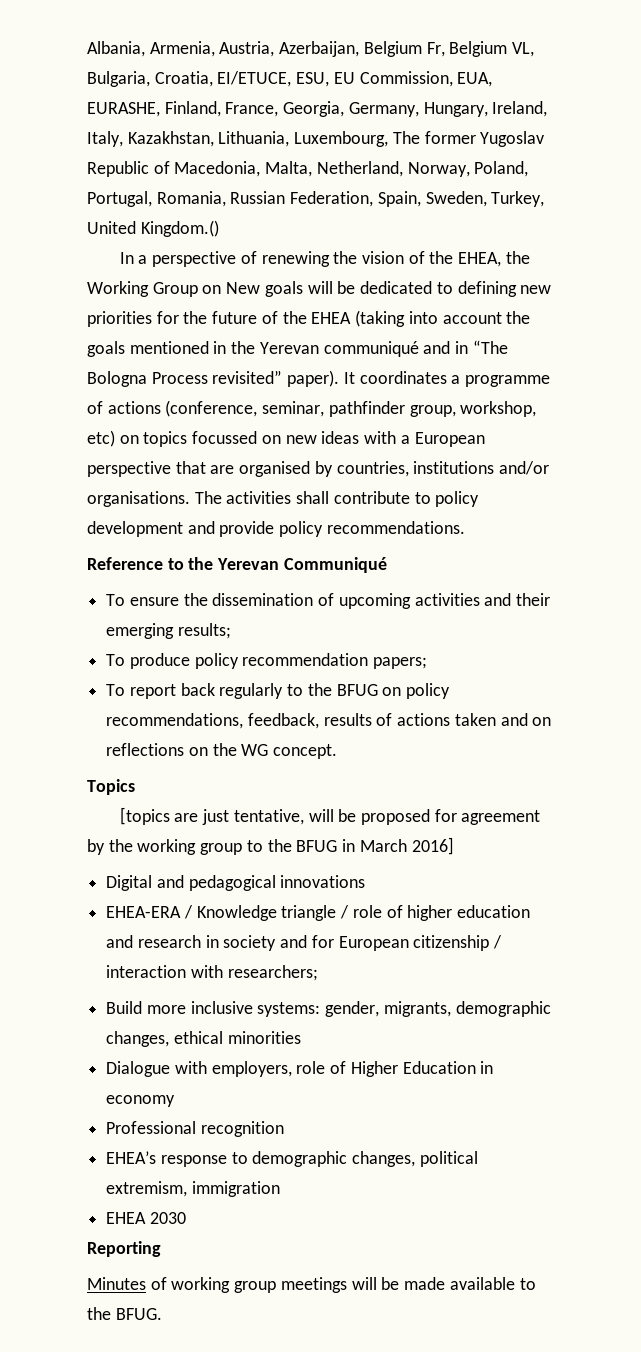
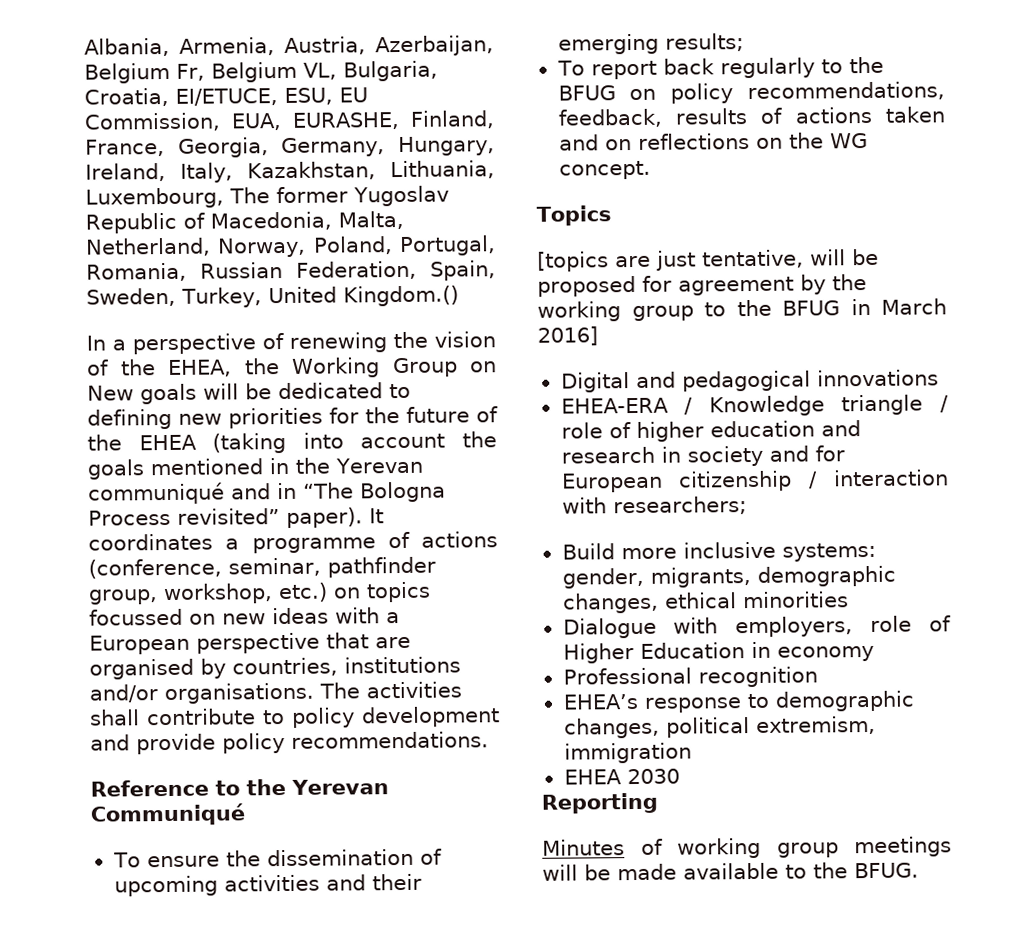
- It coordinates a programme of actions (conference, seminar, pathfinder group, workshop, etc) on topics focussed on new ideas with a European perspective that are organised by countries, institutions and/or organisations.
+ It coordinates a programme of actions (conference, seminar, pathfinder group, workshop, etc.) on topics focussed on new ideas with a European perspective that are organised by countries, institutions and/or organisations.
- To produce policy recommendation papers;

